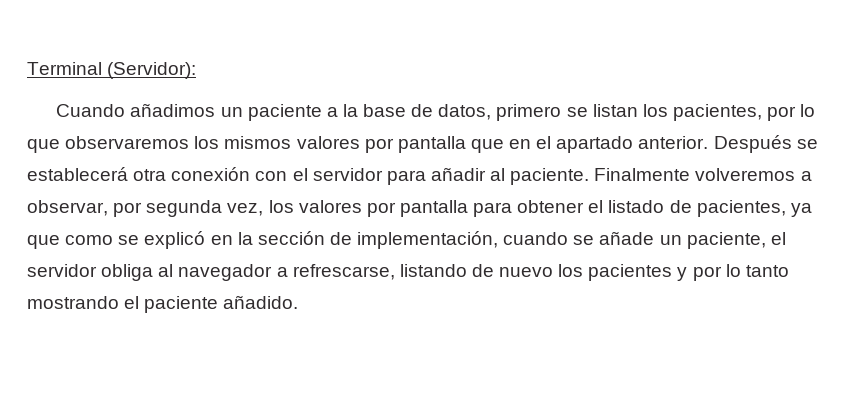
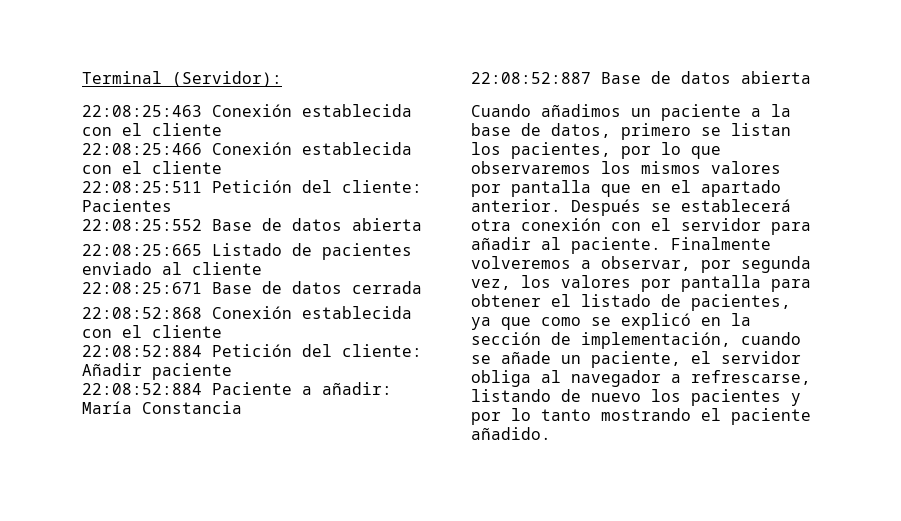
+ 22:08:25:463 Conexión establecida con el cliente
+ 22:08:25:466 Conexión establecida con el cliente
+ 22:08:25:511 Petición del cliente: Pacientes
+ 22:08:25:552 Base de datos abierta
+ 22:08:25:665 Listado de pacientes enviado al cliente
+ 22:08:25:671 Base de datos cerrada
+ 22:08:52:868 Conexión establecida con el cliente
+ 22:08:52:884 Petición del cliente: Añadir paciente
+ 22:08:52:884 Paciente a añadir: María Constancia
+ 22:08:52:887 Base de datos abierta

